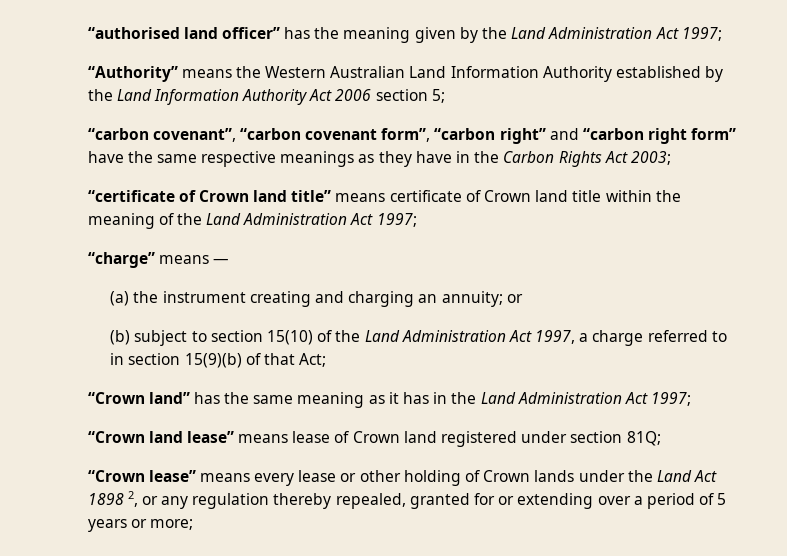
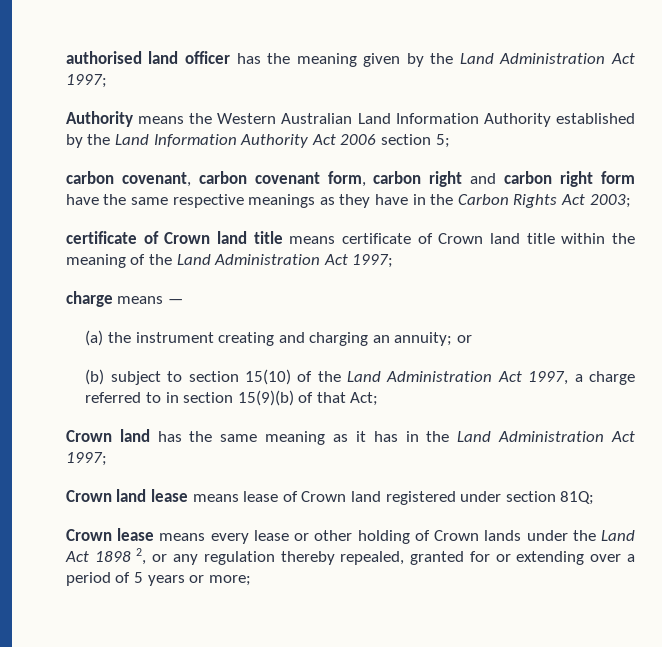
- “authorised land officer” has the meaning given by the Land Administration Act 1997;
+ authorised land officer has the meaning given by the Land Administration Act 1997;
- “Authority” means the Western Australian Land Information Authority established by the Land Information Authority Act 2006 section 5;
+ Authority means the Western Australian Land Information Authority established by the Land Information Authority Act 2006 section 5;
- “carbon covenant”, “carbon covenant form”, “carbon right” and “carbon right form” have the same respective meanings as they have in the Carbon Rights Act 2003;
+ carbon covenant, carbon covenant form, carbon right and carbon right form have the same respective meanings as they have in the Carbon Rights Act 2003;
- “certificate of Crown land title” means certificate of Crown land title within the meaning of the Land Administration Act 1997;
+ certificate of Crown land title means certificate of Crown land title within the meaning of the Land Administration Act 1997;
- “charge” means —
+ charge means —
- “Crown land” has the same meaning as it has in the Land Administration Act 1997;
+ Crown land has the same meaning as it has in the Land Administration Act 1997;
- “Crown land lease” means lease of Crown land registered under section 81Q;
+ Crown land lease means lease of Crown land registered under section 81Q;
- “Crown lease” means every lease or other holding of Crown lands under the Land Act 1898 2, or any regulation thereby repealed, granted for or extending over a period of 5 years or more;
+ Crown lease means every lease or other holding of Crown lands under the Land Act 1898 2, or any regulation thereby repealed, granted for or extending over a period of 5 years or more;

